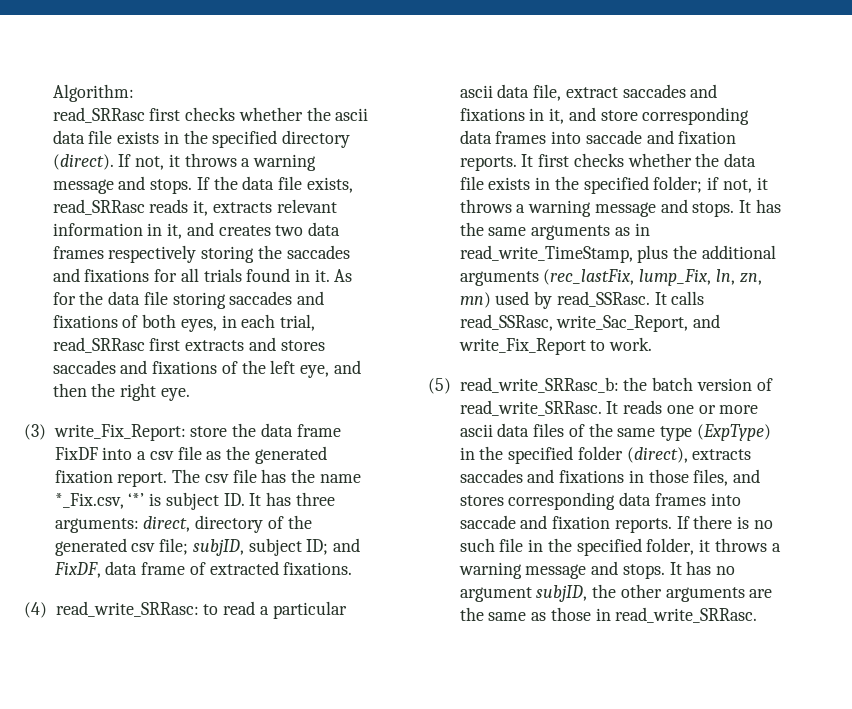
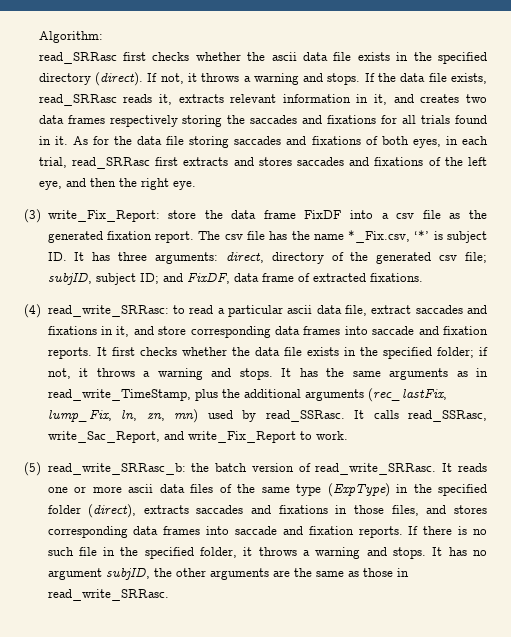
- If not, it throws a warning message and stops.
+ If not, it throws a warning and stops.
- It first checks whether the data file exists in the specified folder; if not, it throws a warning message and stops.
+ It first checks whether the data file exists in the specified folder; if not, it throws a warning and stops.
- If there is no such file in the specified folder, it throws a warning message and stops.
+ If there is no such file in the specified folder, it throws a warning and stops.

